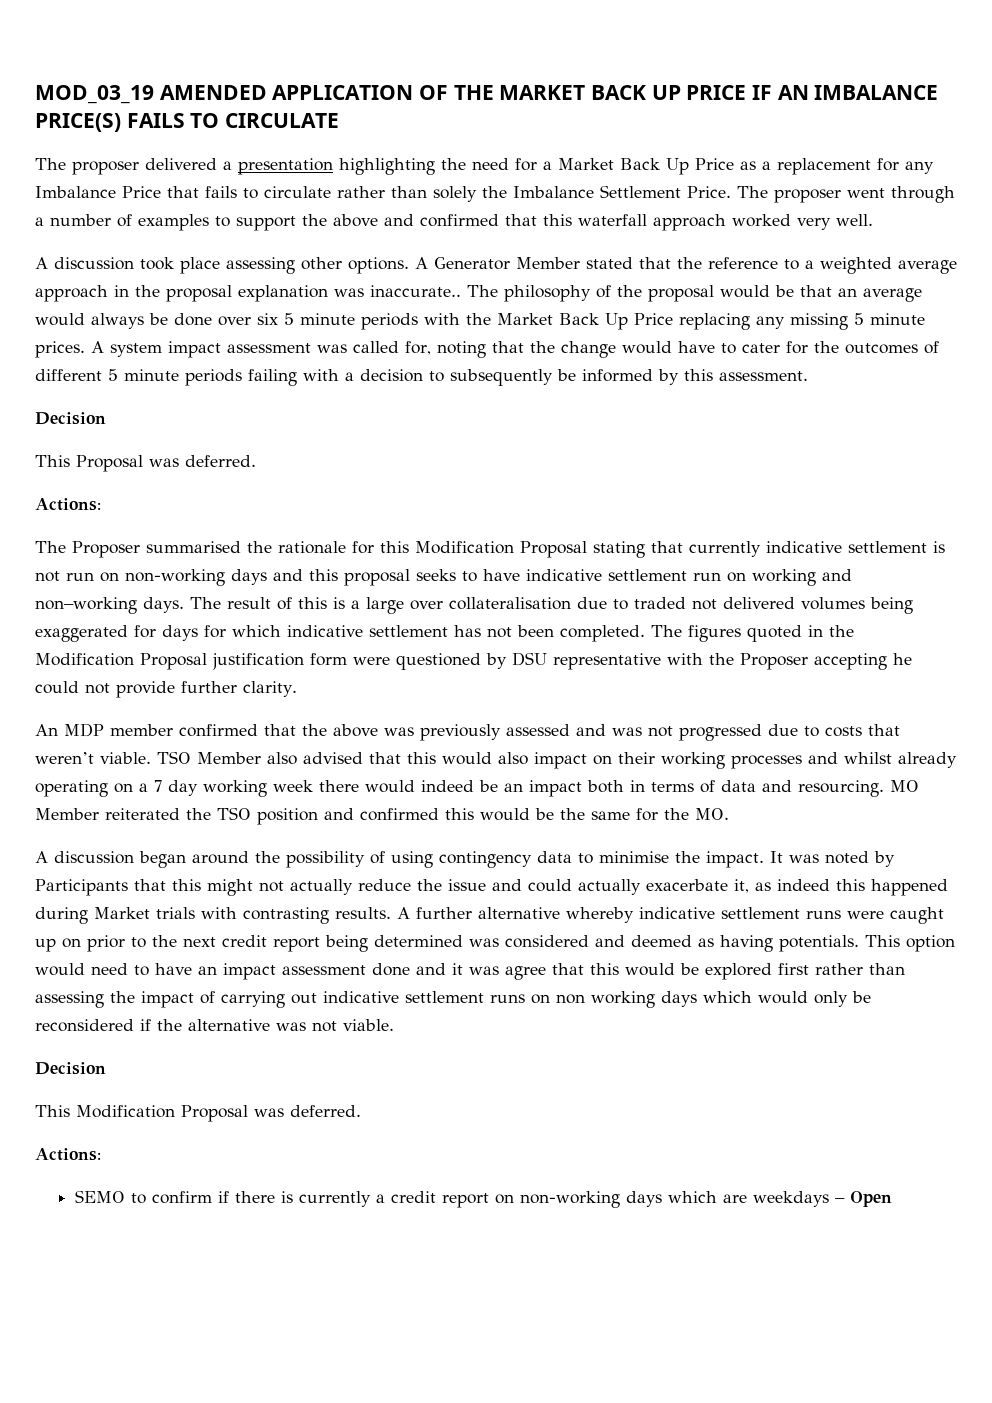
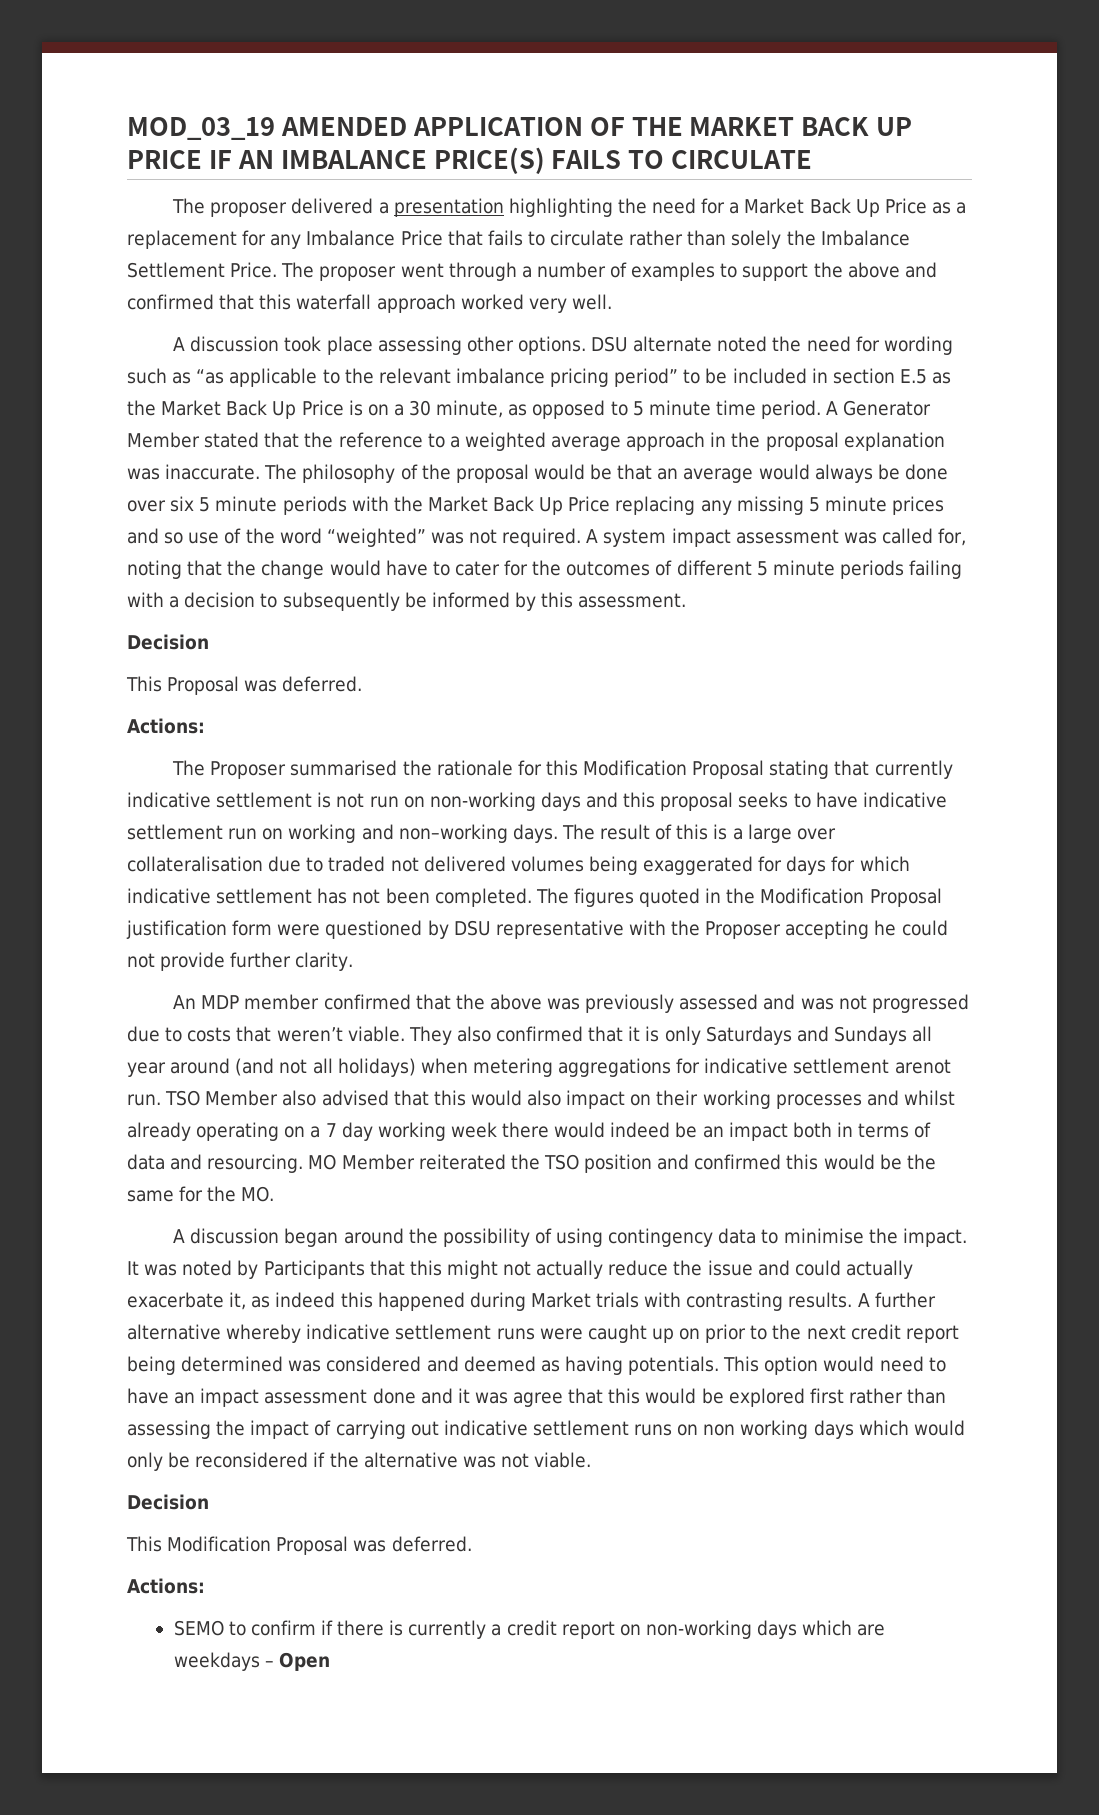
+ DSU alternate noted the need for wording such as “as applicable to the relevant imbalance pricing period” to be included in section E.5 as the Market Back Up Price is on a 30 minute, as opposed to 5 minute time period.
- A Generator Member stated that the reference to a weighted average approach in the proposal explanation was inaccurate..
+ A Generator Member stated that the reference to a weighted average approach in the proposal explanation was inaccurate.
- The philosophy of the proposal would be that an average would always be done over six 5 minute periods with the Market Back Up Price replacing any missing 5 minute prices.
+ The philosophy of the proposal would be that an average would always be done over six 5 minute periods with the Market Back Up Price replacing any missing 5 minute prices and so use of the word “weighted” was not required.
+ They also confirmed that it is only Saturdays and Sundays all year around (and not all holidays) when metering aggregations for indicative settlement arenot run.

